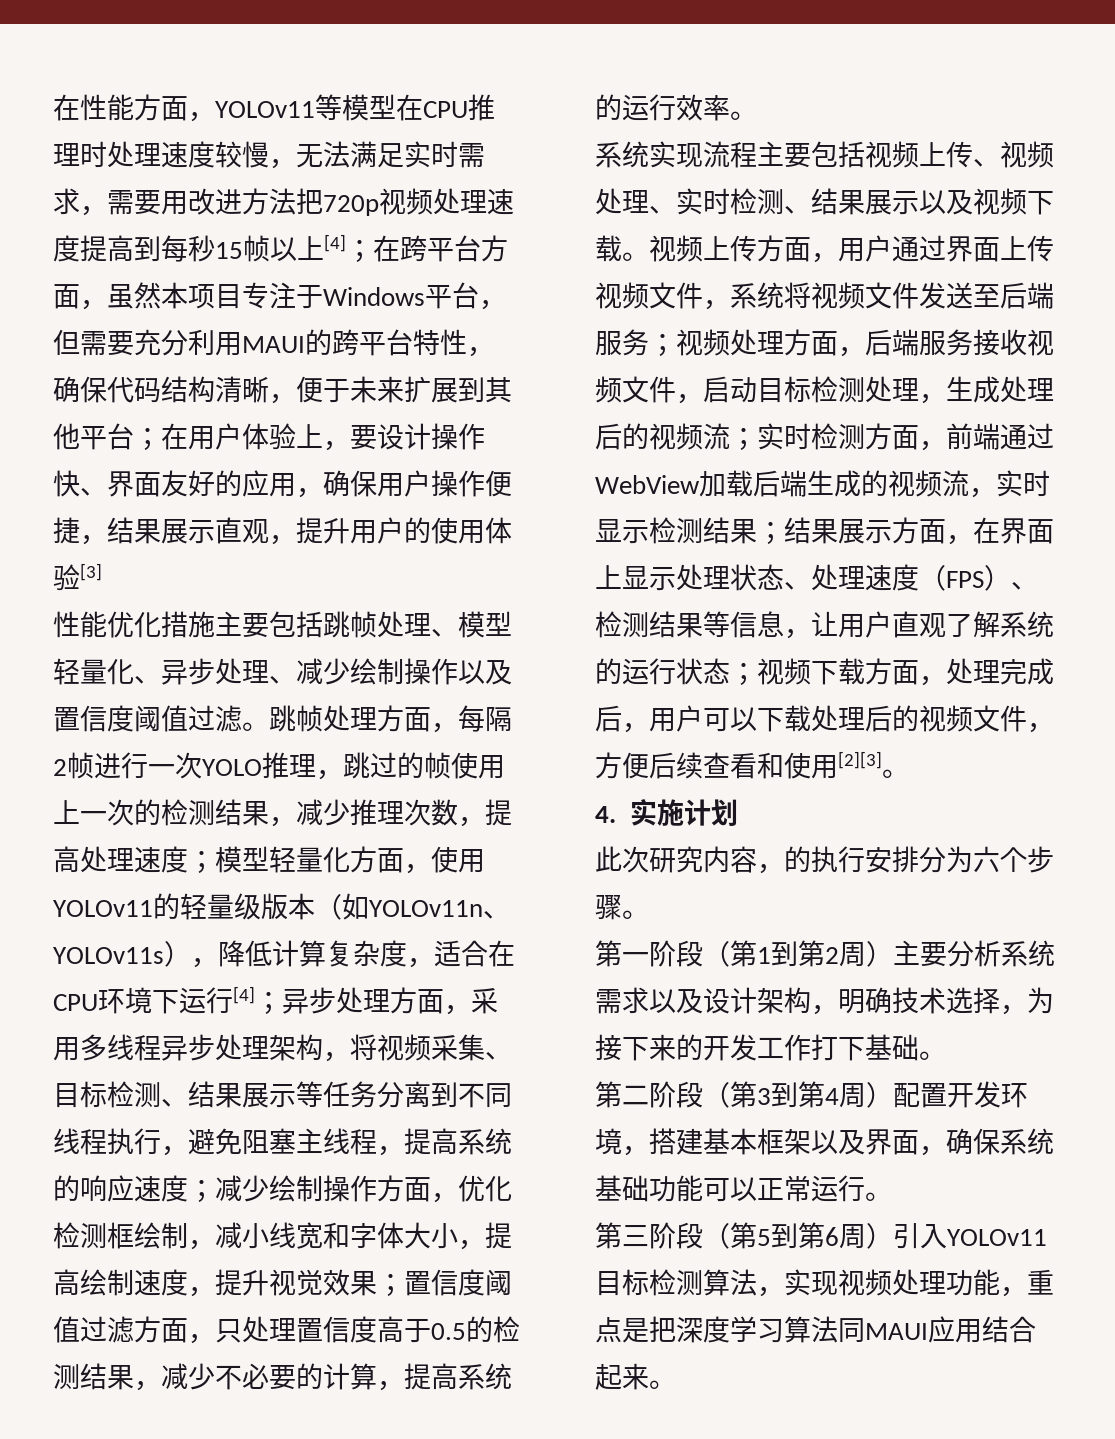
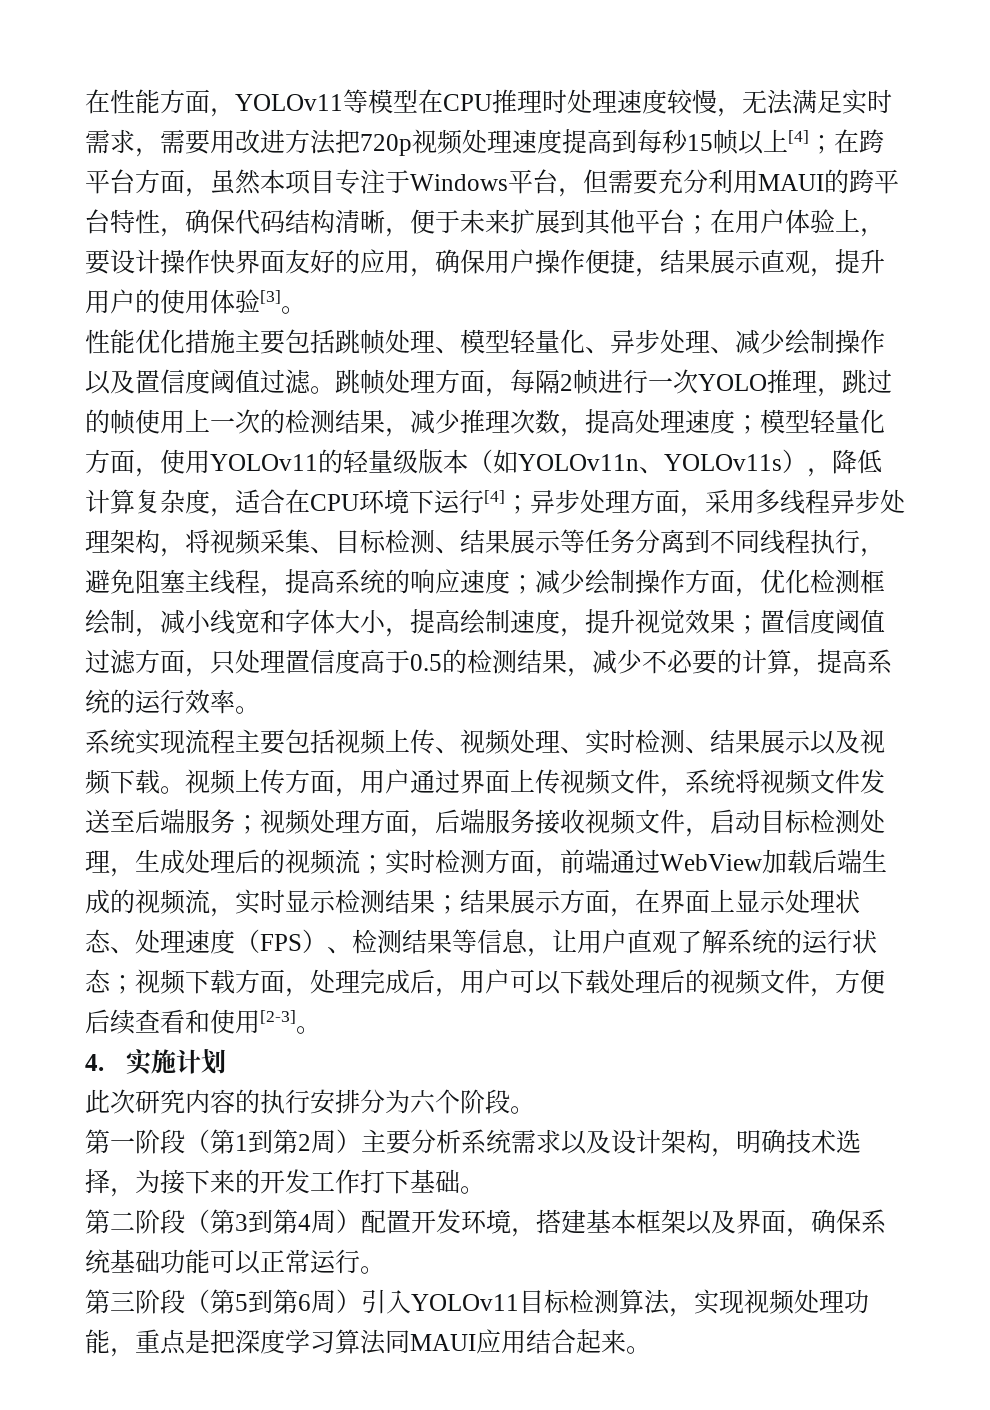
- 在用户体验上，要设计操作快、界面友好的应用，确保用户操作便捷，结果展示直观，提升用户的使用体验[3]
+ 在用户体验上，要设计操作快界面友好的应用，确保用户操作便捷，结果展示直观，提升用户的使用体验[3]。
- 视频下载方面，处理完成后，用户可以下载处理后的视频文件，方便后续查看和使用[2][3]。
+ 视频下载方面，处理完成后，用户可以下载处理后的视频文件，方便后续查看和使用[2-3]。
- 此次研究内容，的执行安排分为六个步骤。
+ 此次研究内容的执行安排分为六个阶段。

